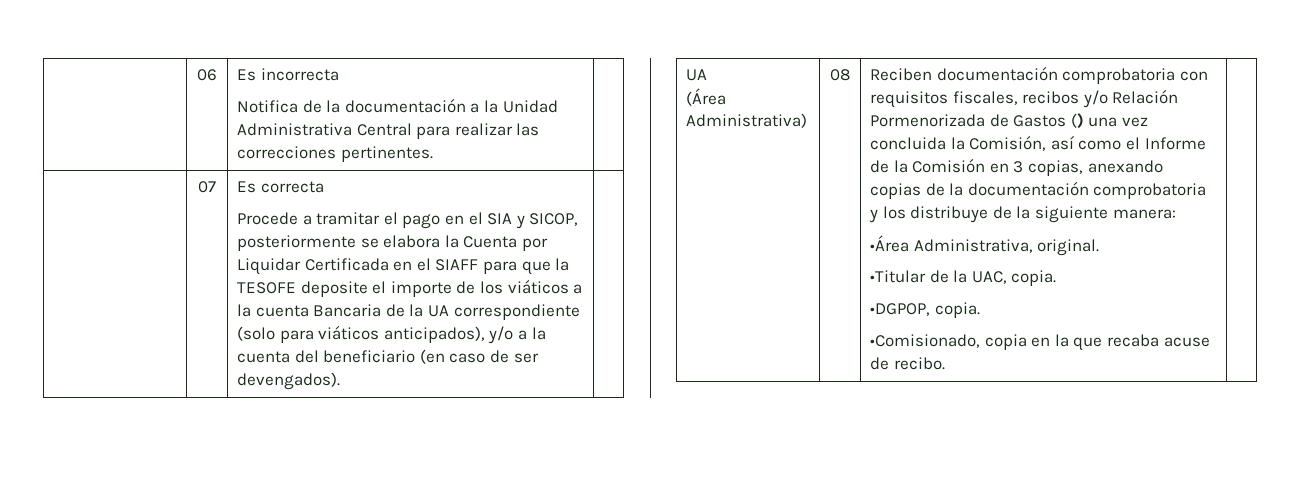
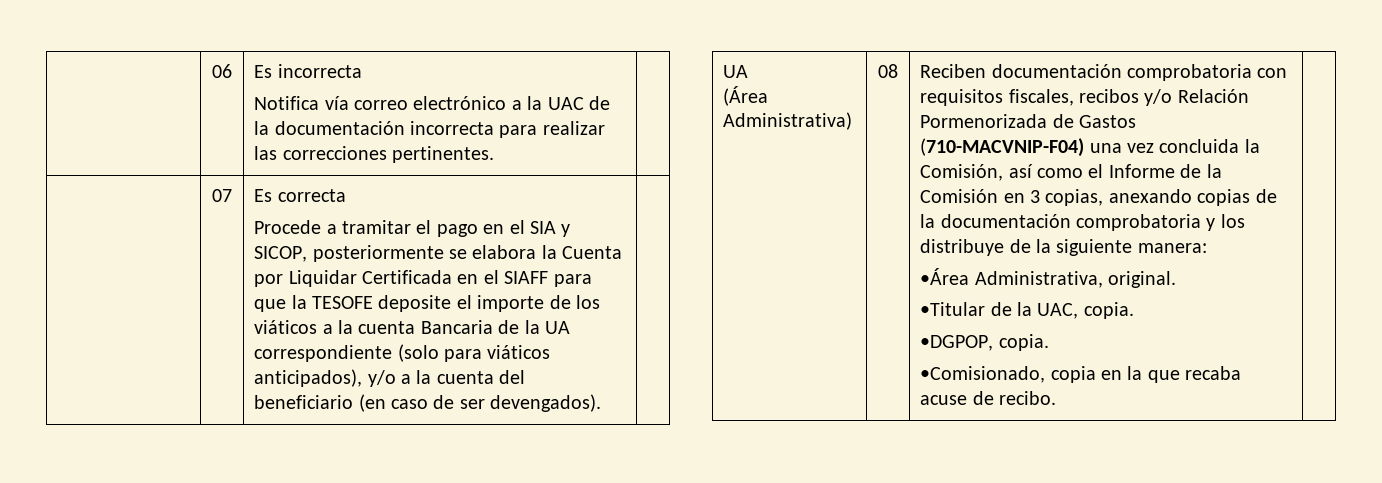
  | 06 | Es incorrecta
- Notifica de la documentación a la Unidad Administrativa Central para realizar las correcciones pertinentes. |
+ Notifica vía correo electrónico a la UAC de la documentación incorrecta para realizar las correcciones pertinentes. |
- Reciben documentación comprobatoria con requisitos fiscales, recibos y/o Relación Pormenorizada de Gastos () una vez concluida la Comisión, así como el Informe de la Comisión en 3 copias, anexando copias de la documentación comprobatoria y los distribuye de la siguiente manera:
+ Reciben documentación comprobatoria con requisitos fiscales, recibos y/o Relación Pormenorizada de Gastos (710-MACVNIP-F04) una vez concluida la Comisión, así como el Informe de la Comisión en 3 copias, anexando copias de la documentación comprobatoria y los distribuye de la siguiente manera:

